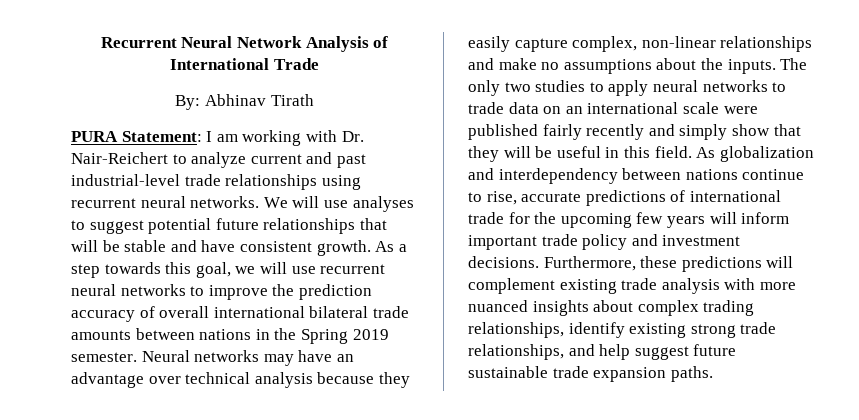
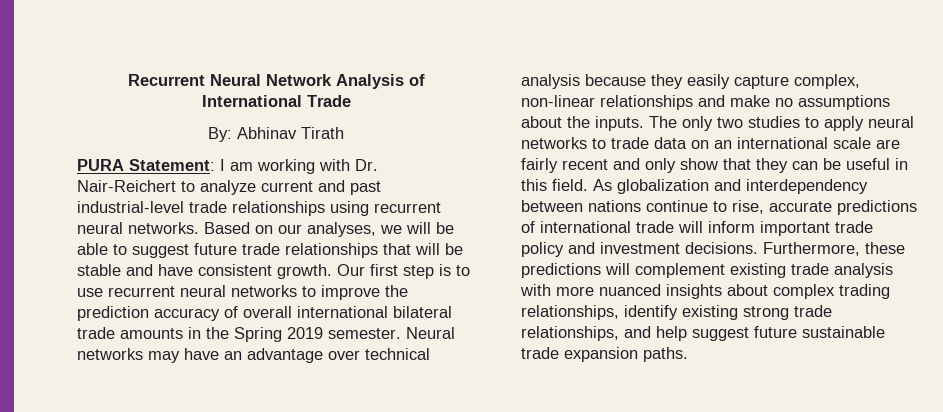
- We will use analyses to suggest potential future relationships that will be stable and have consistent growth.
+ Based on our analyses, we will be able to suggest future trade relationships that will be stable and have consistent growth.
- As a step towards this goal, we will use recurrent neural networks to improve the prediction accuracy of overall international bilateral trade amounts between nations in the Spring 2019 semester.
+ Our first step is to use recurrent neural networks to improve the prediction accuracy of overall international bilateral trade amounts in the Spring 2019 semester.
- The only two studies to apply neural networks to trade data on an international scale were published fairly recently and simply show that they will be useful in this field.
+ The only two studies to apply neural networks to trade data on an international scale are fairly recent and only show that they can be useful in this field.
- As globalization and interdependency between nations continue to rise, accurate predictions of international trade for the upcoming few years will inform important trade policy and investment decisions.
+ As globalization and interdependency between nations continue to rise, accurate predictions of international trade will inform important trade policy and investment decisions.

